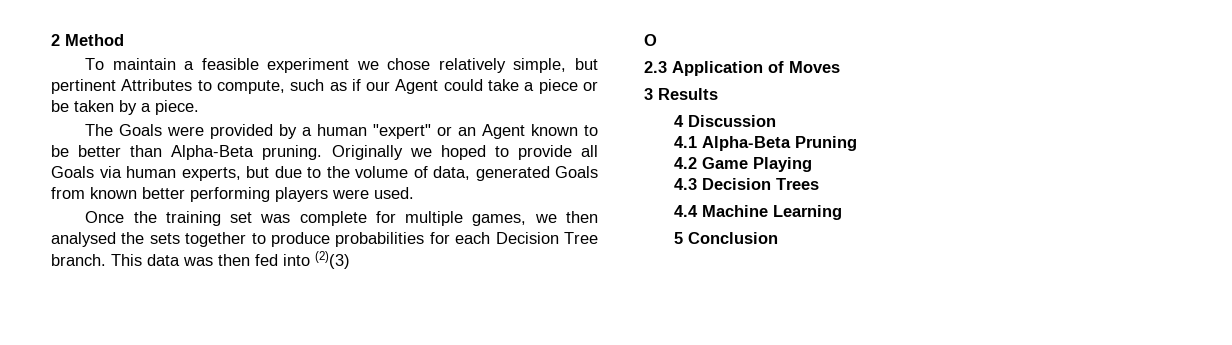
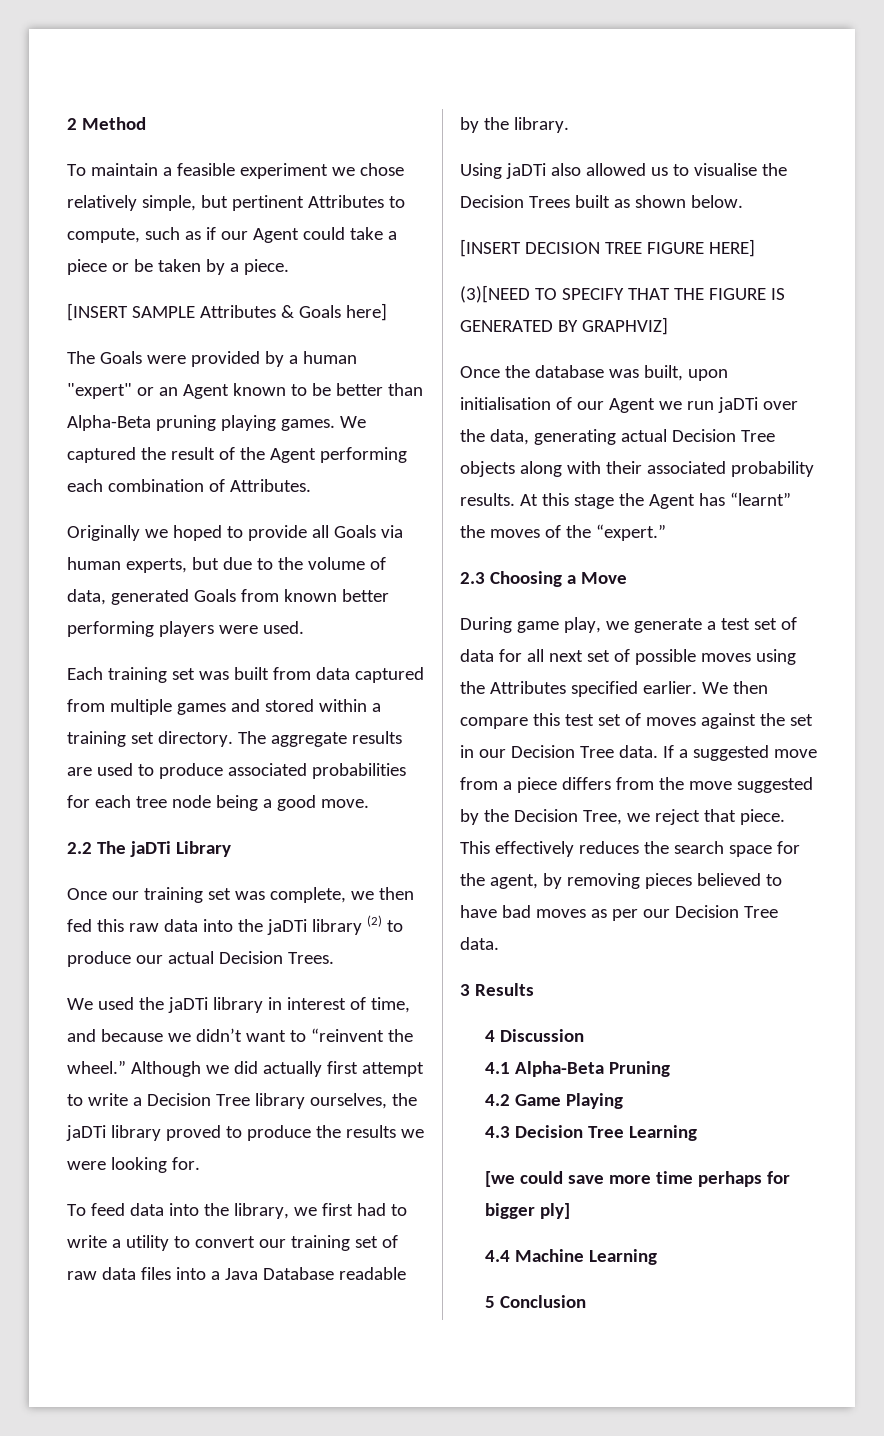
+ [INSERT SAMPLE Attributes & Goals here]
- The Goals were provided by a human "expert" or an Agent known to be better than Alpha-Beta pruning. Originally we hoped to provide all Goals via human experts, but due to the volume of data, generated Goals from known better performing players were used.
+ The Goals were provided by a human "expert" or an Agent known to be better than Alpha-Beta pruning playing games. We captured the result of the Agent performing each combination of Attributes.
+ Originally we hoped to provide all Goals via human experts, but due to the volume of data, generated Goals from known better performing players were used.
- Once the training set was complete for multiple games, we then analysed the sets together to produce probabilities for each Decision Tree branch. This data was then fed into (2)(3)
- O
- 2.3 Application of Moves
+ Each training set was built from data captured from multiple games and stored within a training set directory. The aggregate results are used to produce associated probabilities for each tree node being a good move.
+ 2.2 The jaDTi Library
+ Once our training set was complete, we then fed this raw data into the jaDTi library (2) to produce our actual Decision Trees.
+ We used the jaDTi library in interest of time, and because we didn’t want to “reinvent the wheel.” Although we did actually first attempt to write a Decision Tree library ourselves, the jaDTi library proved to produce the results we were looking for.
+ To feed data into the library, we first had to write a utility to convert our training set of raw data files into a Java Database readable by the library.
+ Using jaDTi also allowed us to visualise the Decision Trees built as shown below.
+ [INSERT DECISION TREE FIGURE HERE]
+ (3)[NEED TO SPECIFY THAT THE FIGURE IS GENERATED BY GRAPHVIZ]
+ Once the database was built, upon initialisation of our Agent we run jaDTi over the data, generating actual Decision Tree objects along with their associated probability results. At this stage the Agent has “learnt” the moves of the “expert.”
+ 2.3 Choosing a Move
+ During game play, we generate a test set of data for all next set of possible moves using the Attributes specified earlier. We then compare this test set of moves against the set in our Decision Tree data. If a suggested move from a piece differs from the move suggested by the Decision Tree, we reject that piece. This effectively reduces the search space for the agent, by removing pieces believed to have bad moves as per our Decision Tree data.
- 4.3 Decision Trees
+ 4.3 Decision Tree Learning
+ [we could save more time perhaps for bigger ply]

